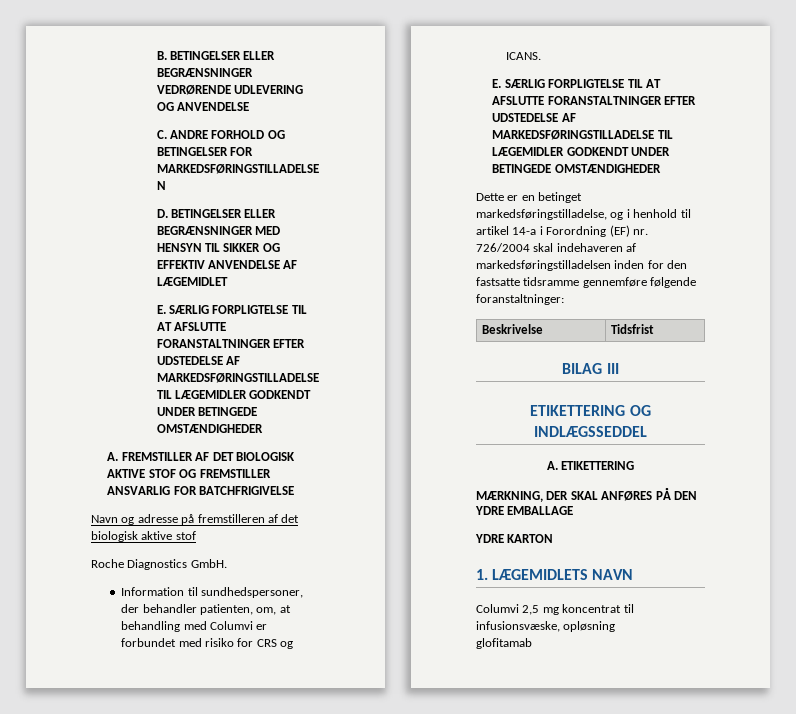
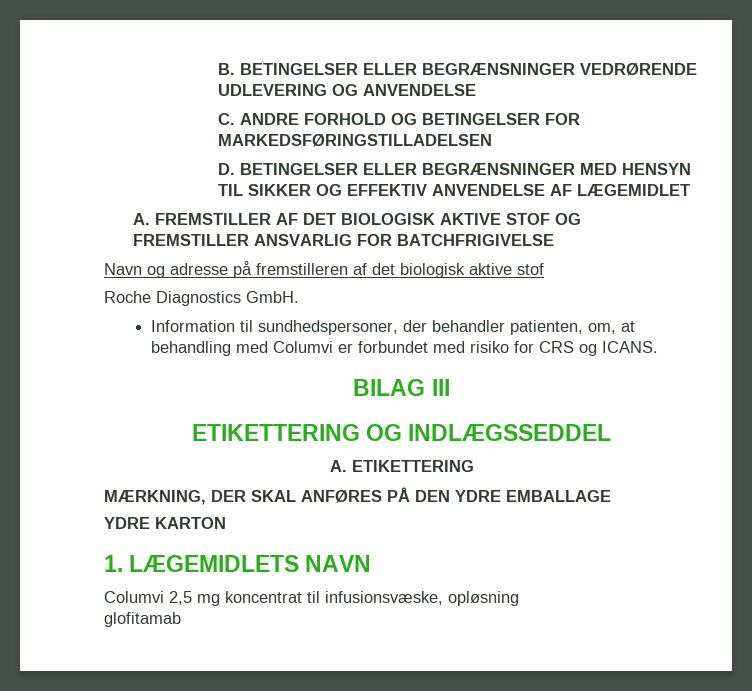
  D. BETINGELSER ELLER BEGRÆNSNINGER MED HENSYN TIL SIKKER OG EFFEKTIV ANVENDELSE AF LÆGEMIDLET
- E. SÆRLIG FORPLIGTELSE TIL AT AFSLUTTE FORANSTALTNINGER EFTER UDSTEDELSE AF MARKEDSFØRINGSTILLADELSE TIL LÆGEMIDLER GODKENDT UNDER BETINGEDE OMSTÆNDIGHEDER
  Information til sundhedspersoner, der behandler patienten, om, at behandling med Columvi er forbundet med risiko for CRS og ICANS.
- E. SÆRLIG FORPLIGTELSE TIL AT AFSLUTTE FORANSTALTNINGER EFTER UDSTEDELSE AF MARKEDSFØRINGSTILLADELSE TIL LÆGEMIDLER GODKENDT UNDER BETINGEDE OMSTÆNDIGHEDER
- Dette er en betinget markedsføringstilladelse, og i henhold til artikel 14-a i Forordning (EF) nr. 726/2004 skal indehaveren af markedsføringstilladelsen inden for den fastsatte tidsramme gennemføre følgende foranstaltninger:
- Beskrivelse | Tidsfrist

